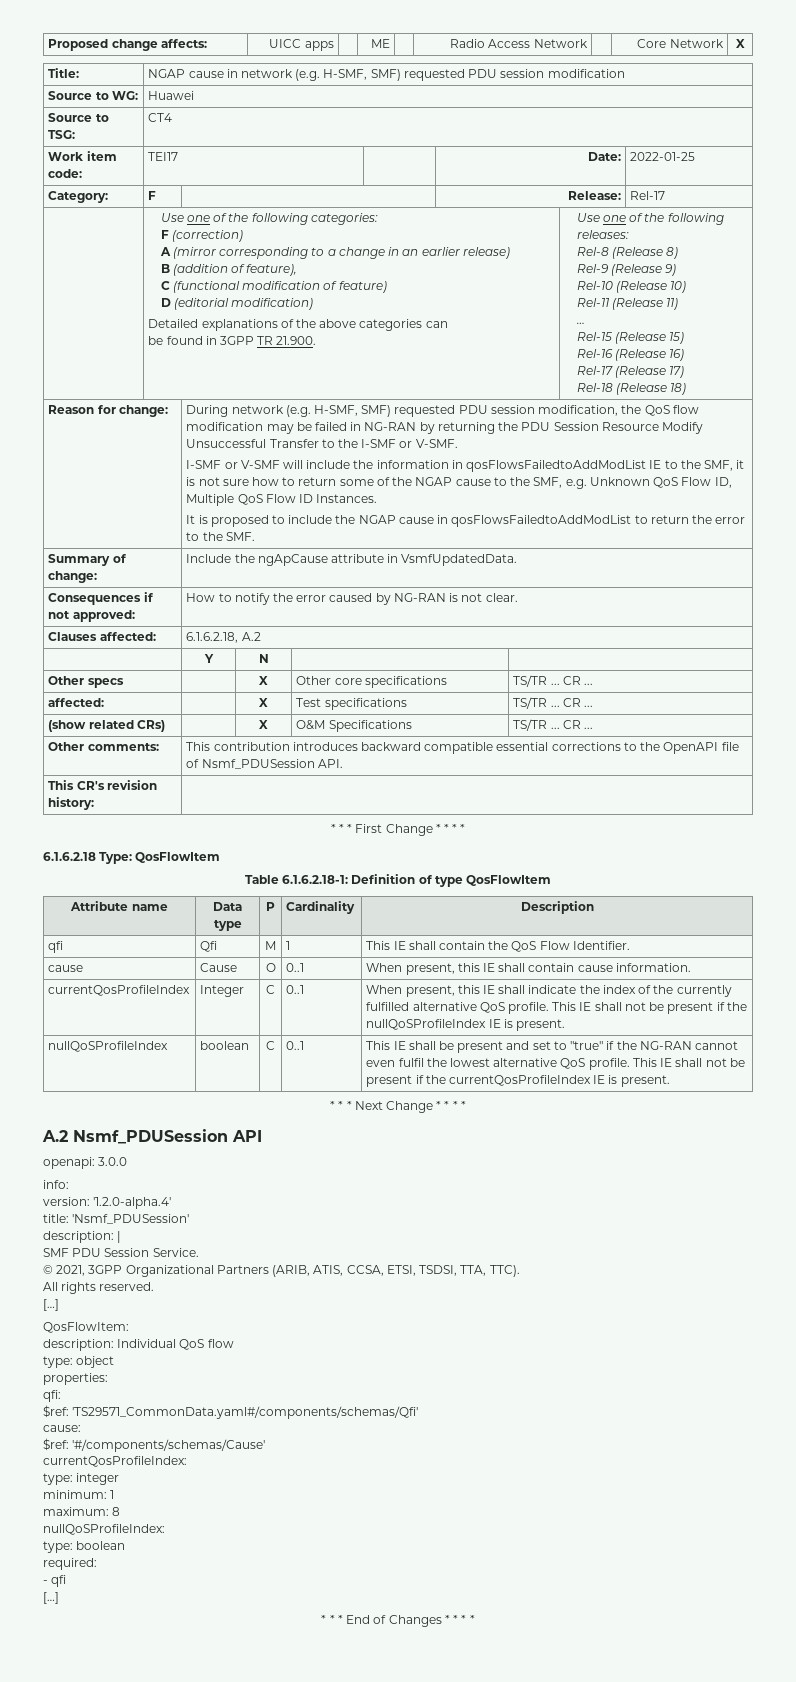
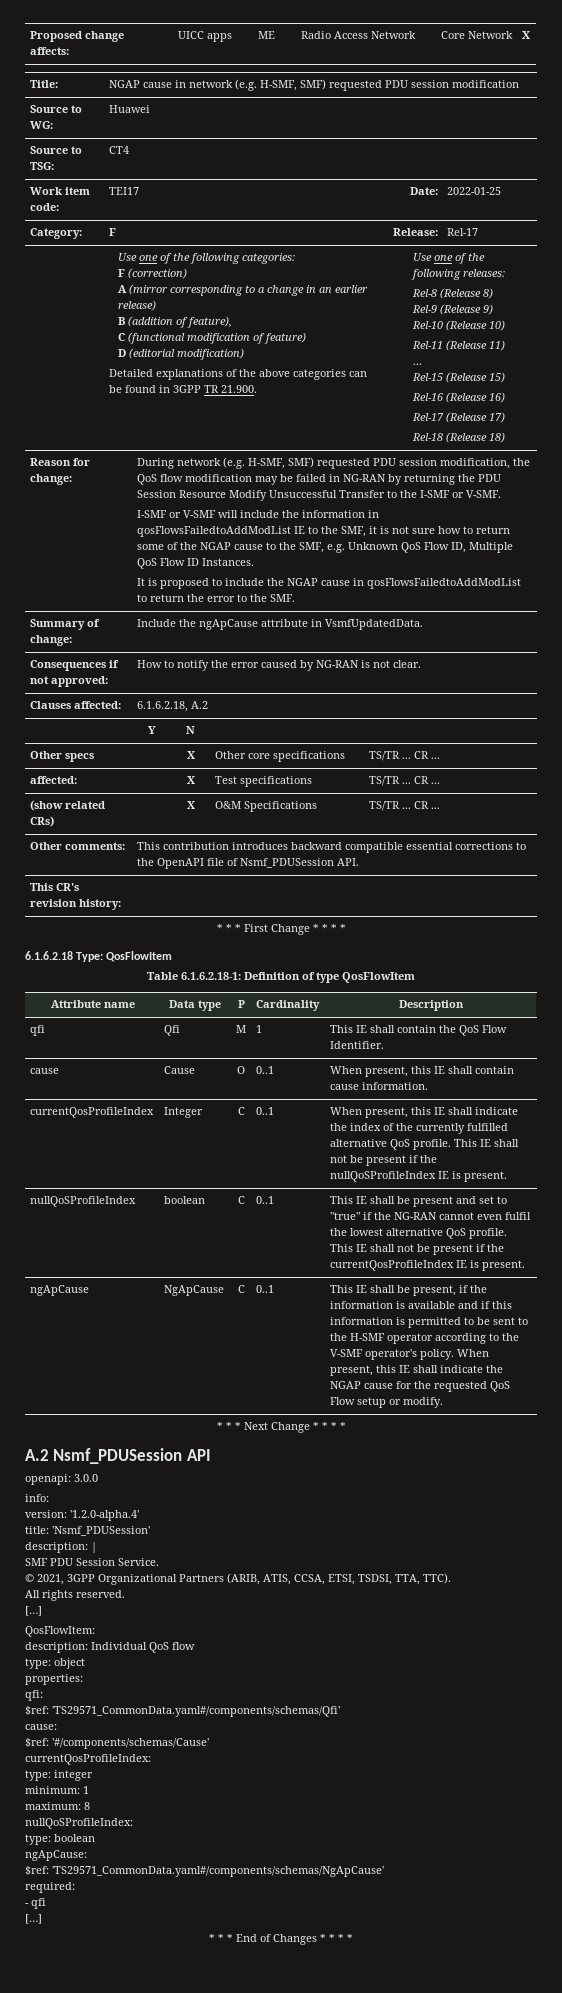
+ ngApCause | NgApCause | C | 0..1 | This IE shall be present, if the information is available and if this information is permitted to be sent to the H-SMF operator according to the V-SMF operator's policy. When present, this IE shall indicate the NGAP cause for the requested QoS Flow setup or modify.
+ ngApCause:
+ $ref: 'TS29571_CommonData.yaml#/components/schemas/NgApCause'

